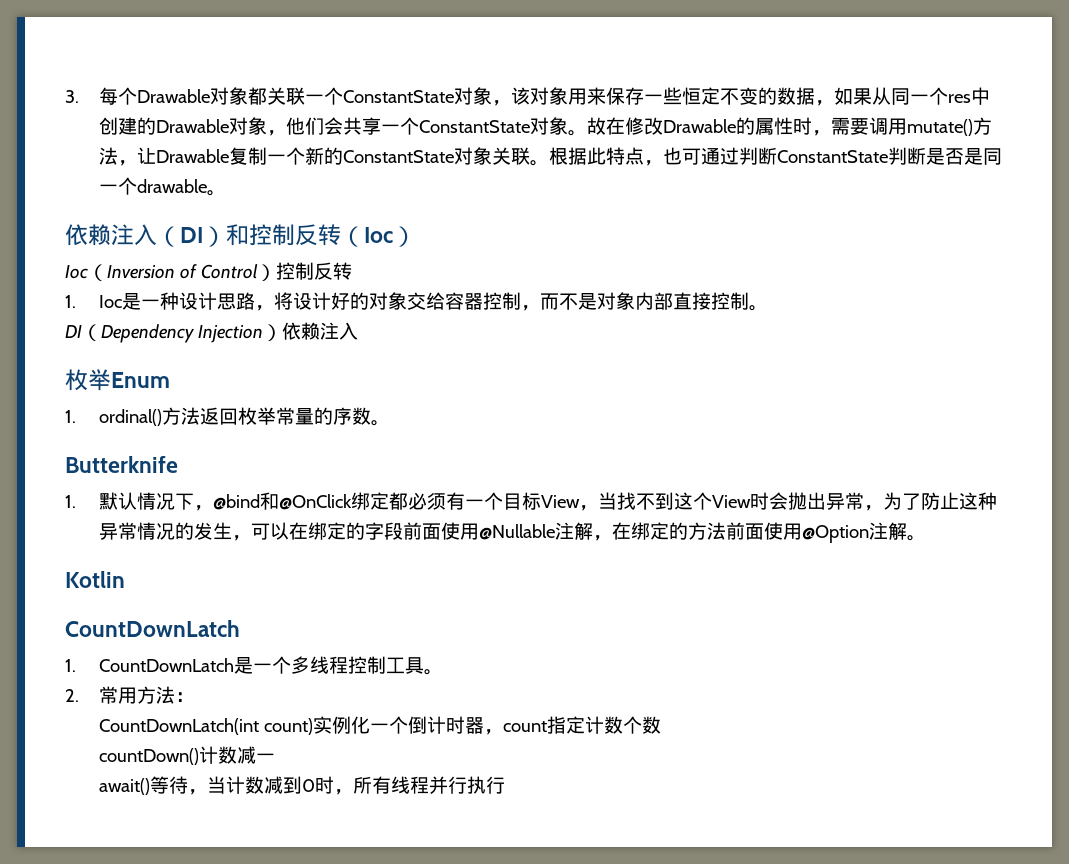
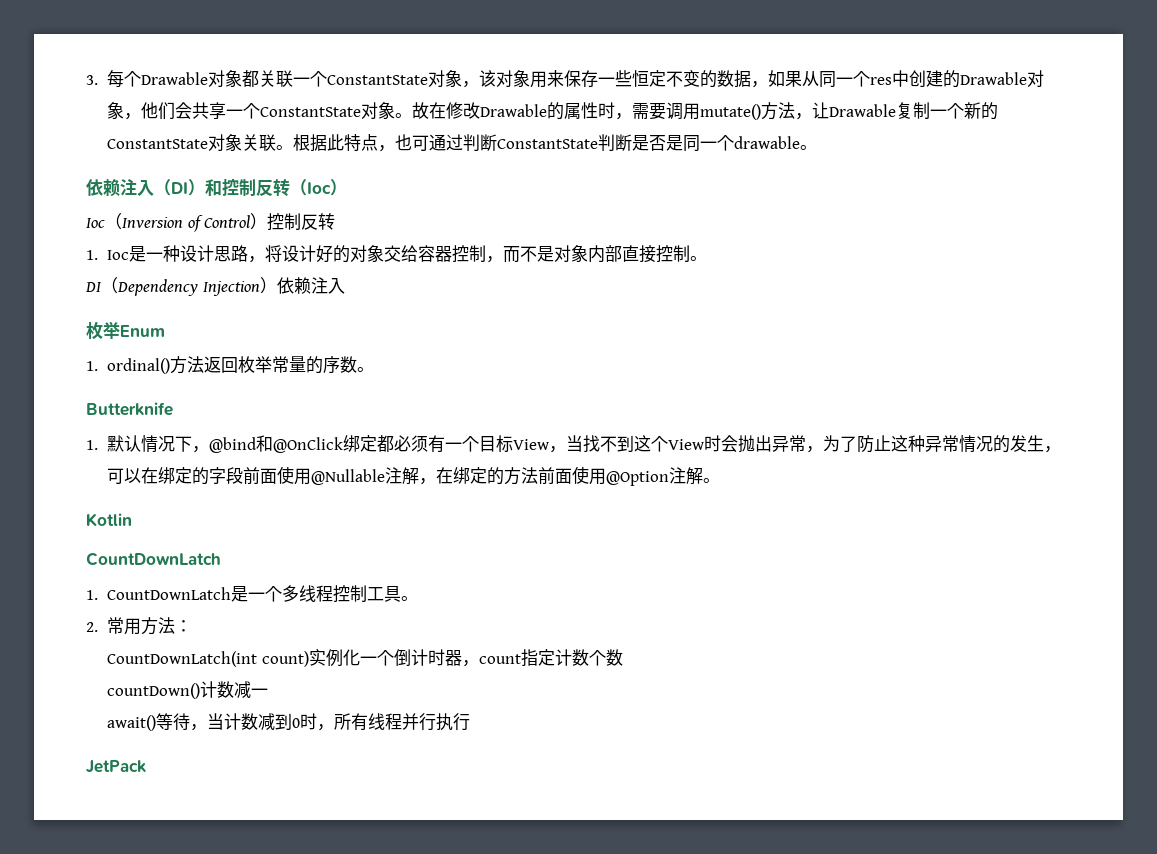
+ JetPack

